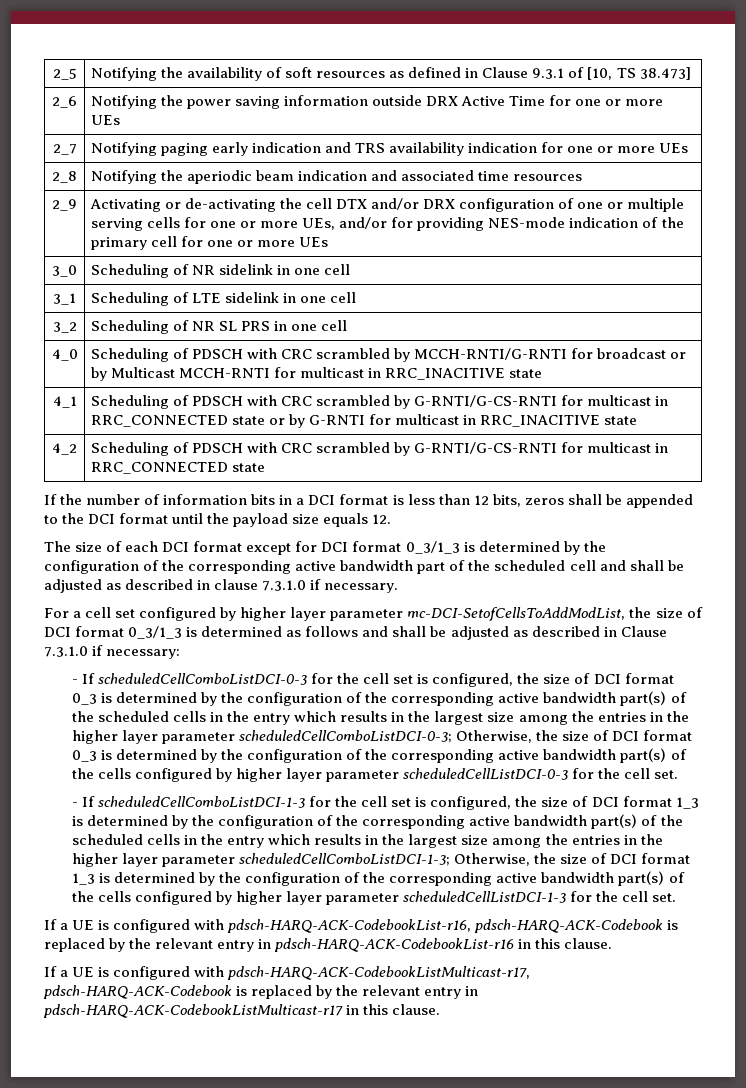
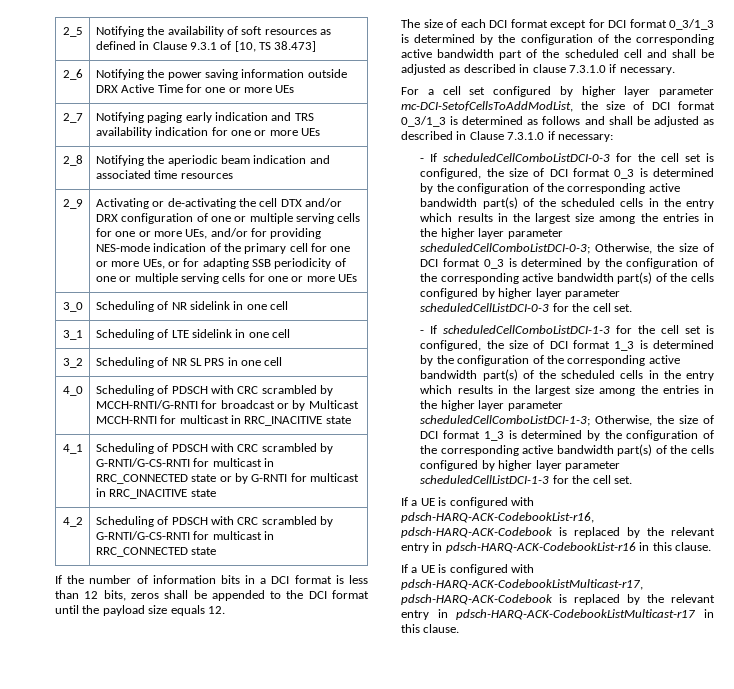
- Activating or de-activating the cell DTX and/or DRX configuration of one or multiple serving cells for one or more UEs, and/or for providing NES-mode indication of the primary cell for one or more UEs
+ Activating or de-activating the cell DTX and/or DRX configuration of one or multiple serving cells for one or more UEs, and/or for providing NES-mode indication of the primary cell for one or more UEs, or for adapting SSB periodicity of one or multiple serving cells for one or more UEs

